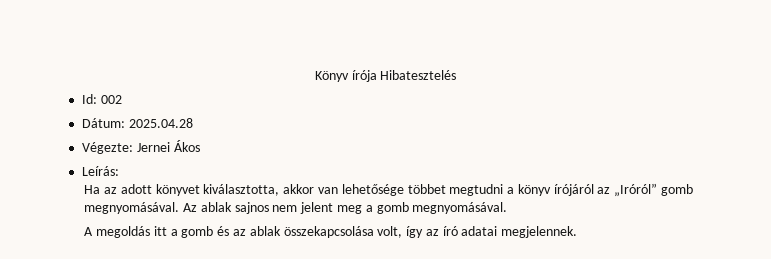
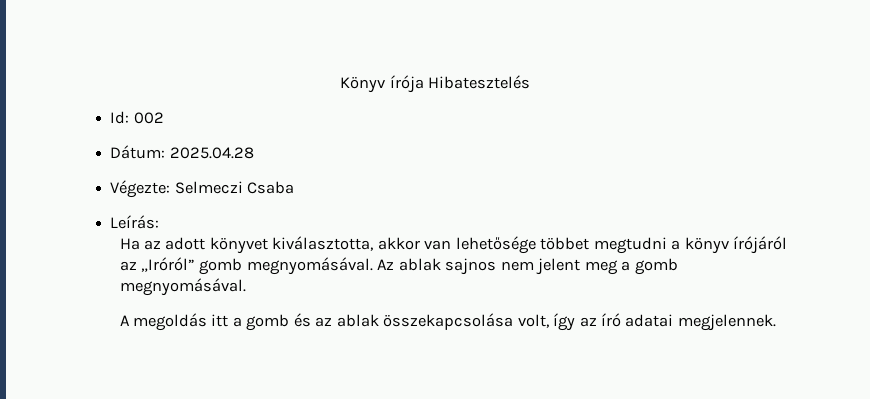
- Végezte: Jernei Ákos
+ Végezte: Selmeczi Csaba

